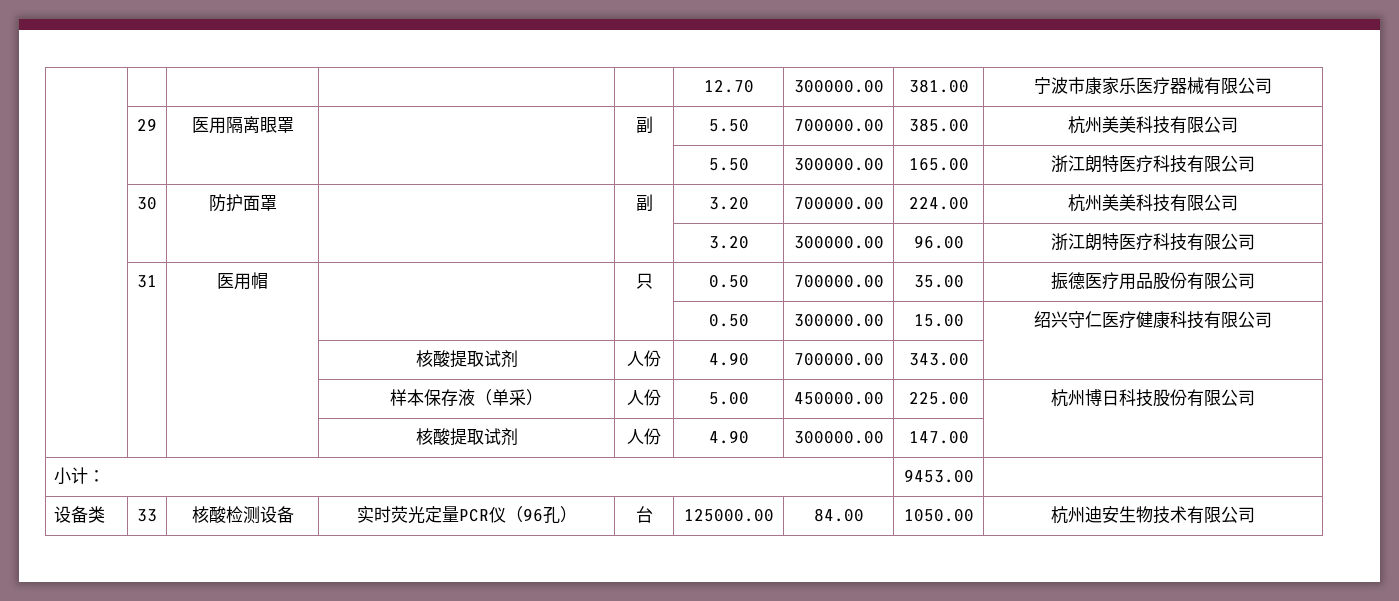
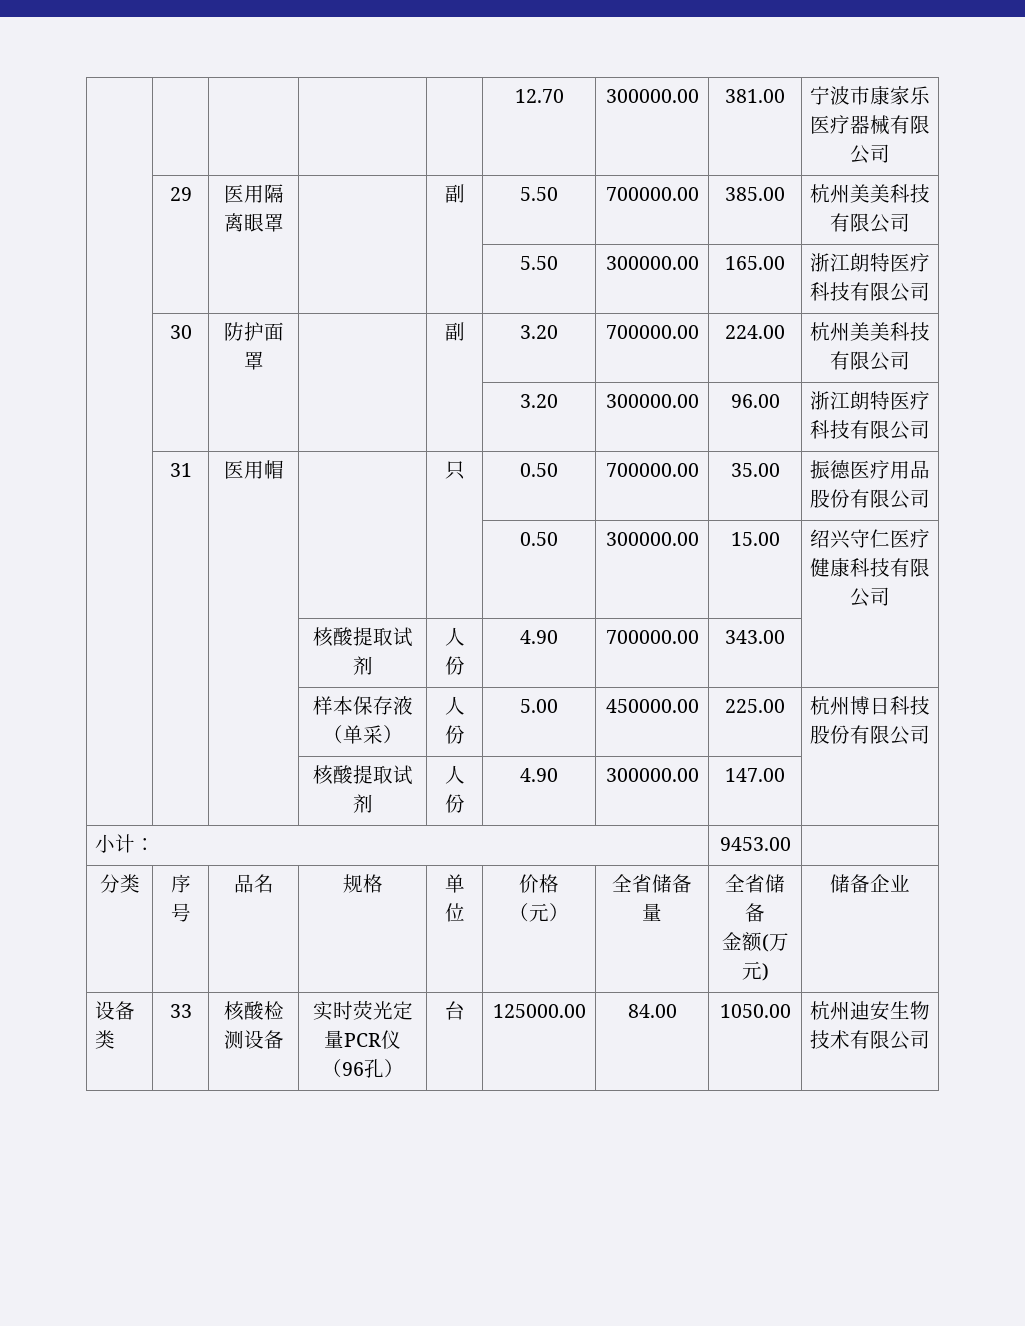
+ 分类 | 序号 | 品名 | 规格 | 单位 | 价格（元） | 全省储备量 | 全省储备
+ 金额(万元) | 储备企业

